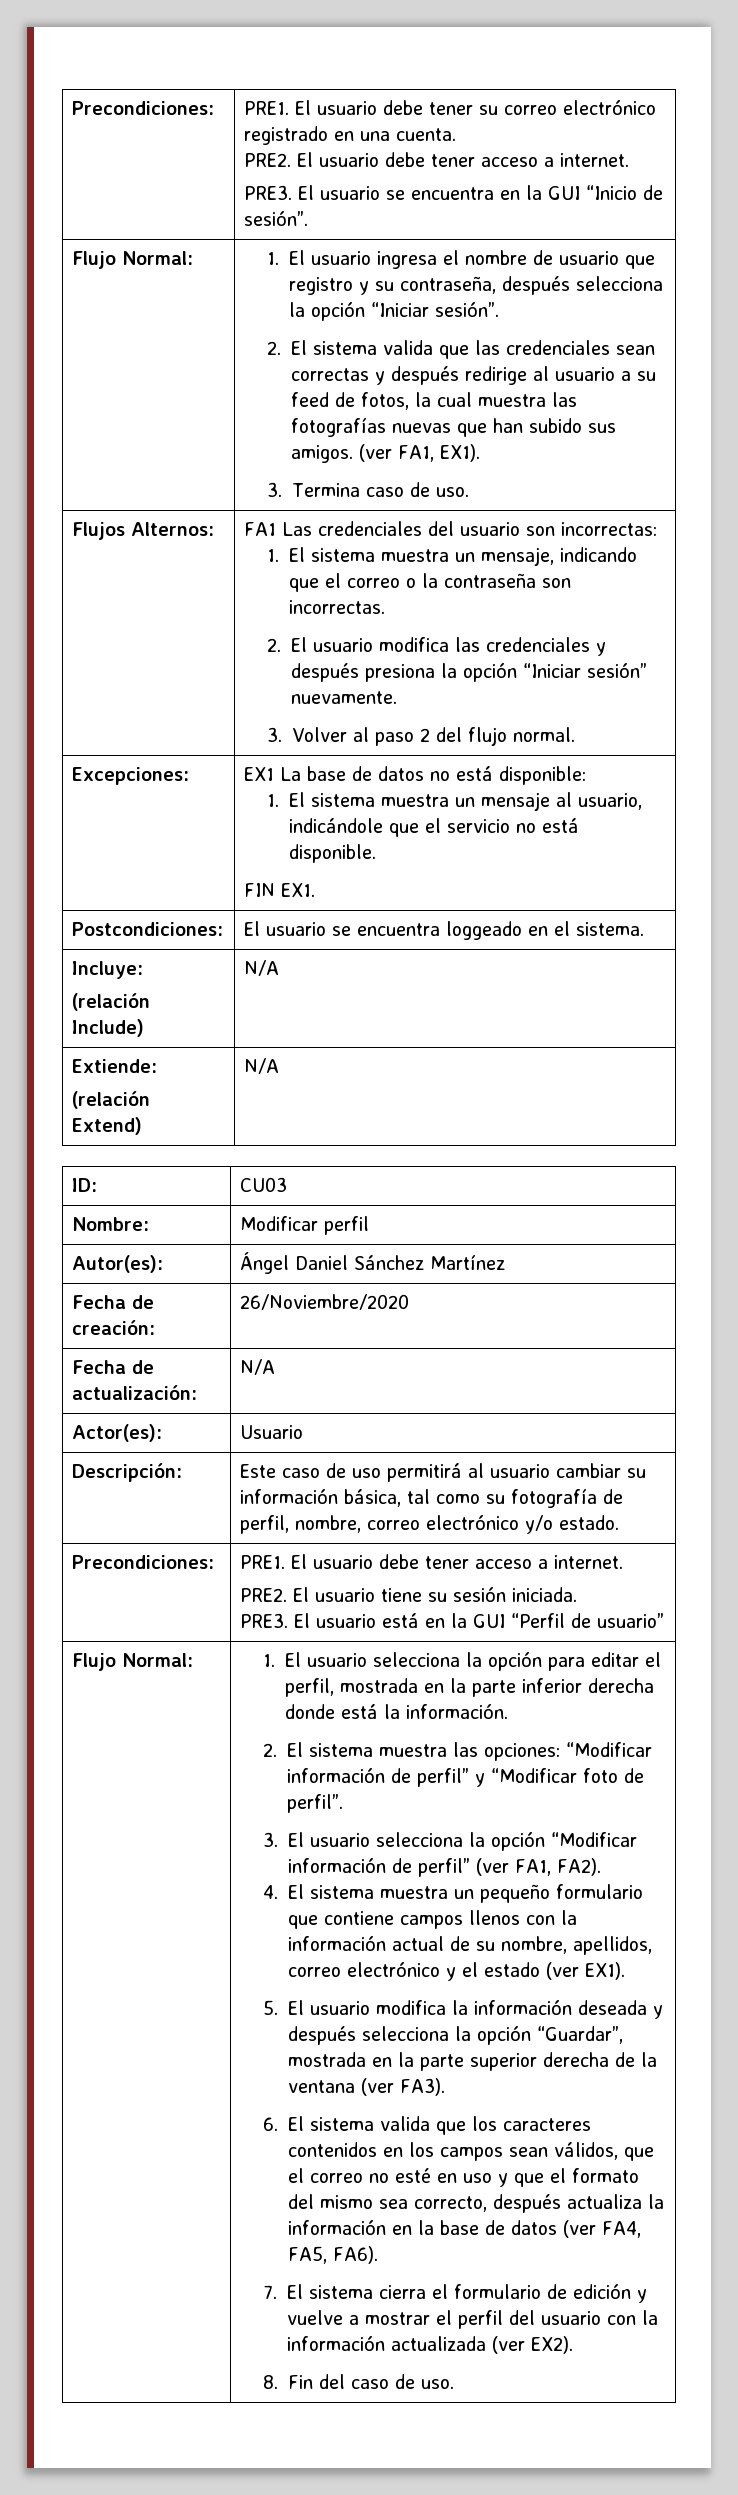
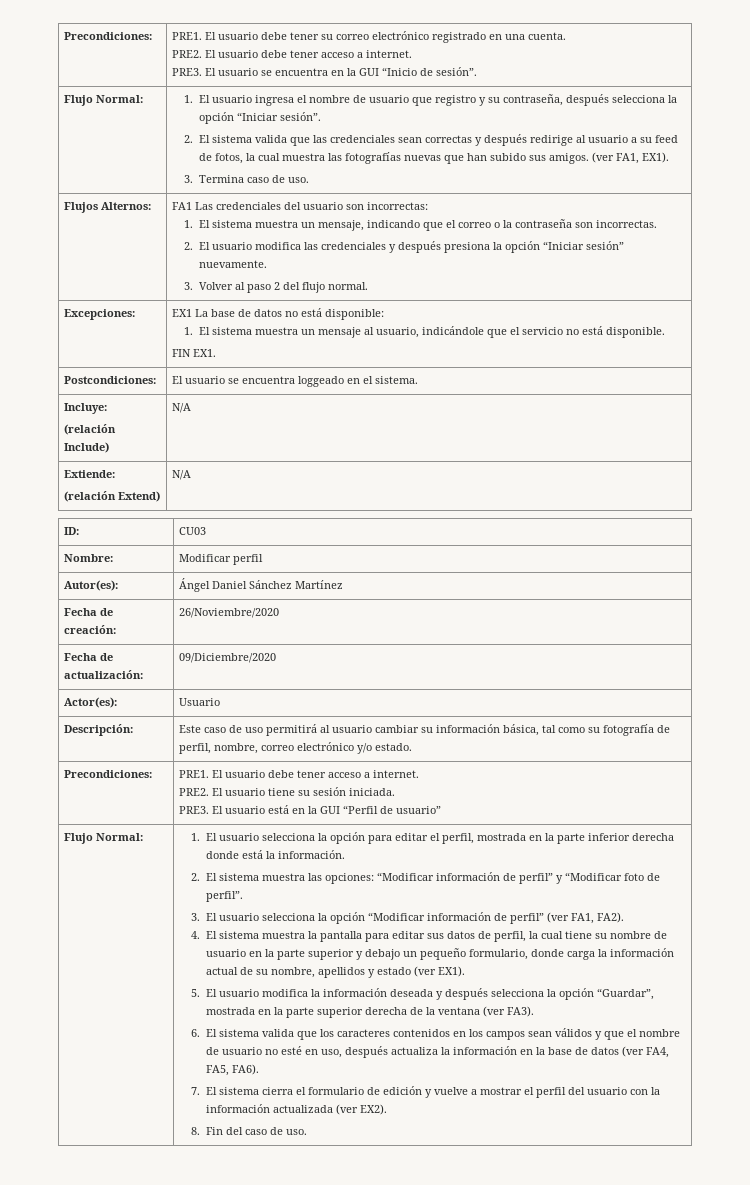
- Fecha de actualización: | N/A
+ Fecha de actualización: | 09/Diciembre/2020
- 4. El sistema muestra un pequeño formulario que contiene campos llenos con la información actual de su nombre, apellidos, correo electrónico y el estado (ver EX1).
+ 4. El sistema muestra la pantalla para editar sus datos de perfil, la cual tiene su nombre de usuario en la parte superior y debajo un pequeño formulario, donde carga la información actual de su nombre, apellidos y estado (ver EX1).
- 6. El sistema valida que los caracteres contenidos en los campos sean válidos, que el correo no esté en uso y que el formato del mismo sea correcto, después actualiza la información en la base de datos (ver FA4, FA5, FA6).
+ 6. El sistema valida que los caracteres contenidos en los campos sean válidos y que el nombre de usuario no esté en uso, después actualiza la información en la base de datos (ver FA4, FA5, FA6).

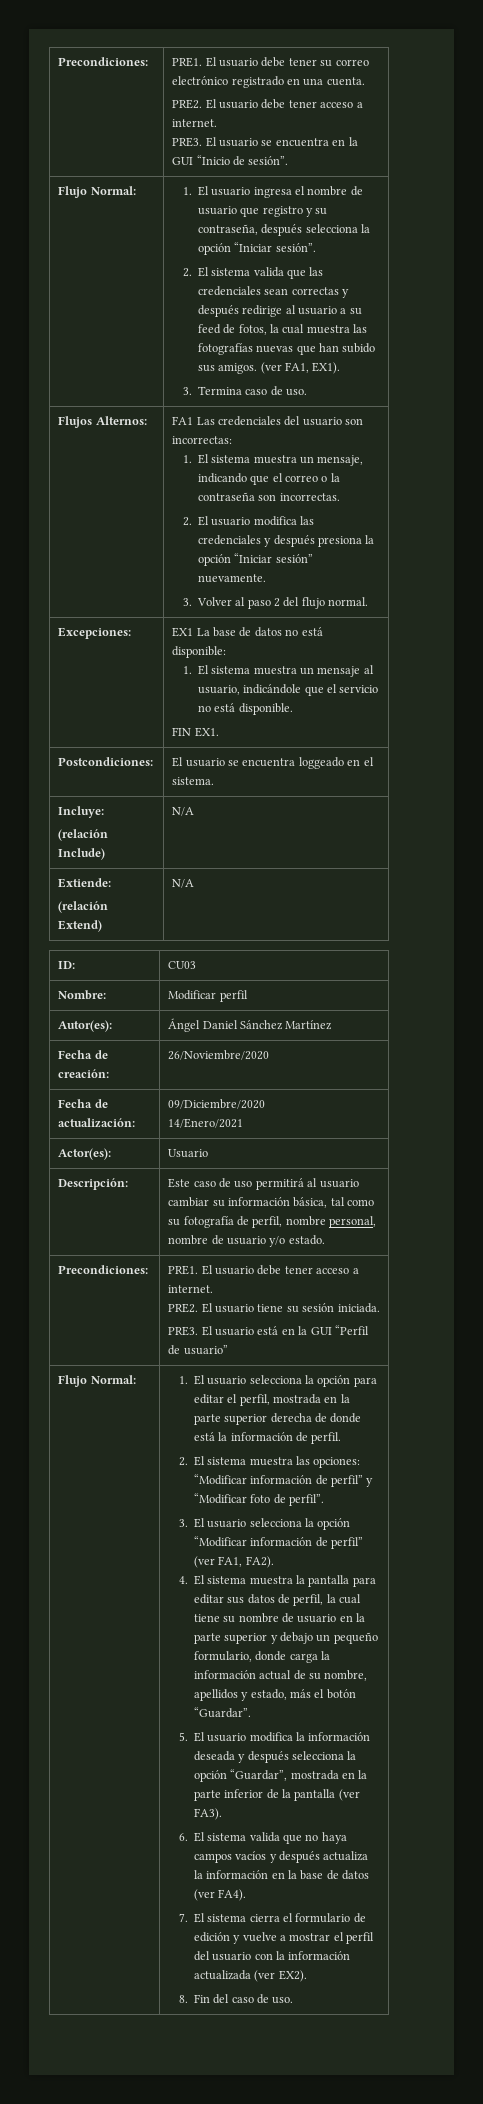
  Fecha de actualización: | 09/Diciembre/2020
+ 14/Enero/2021
- Descripción: | Este caso de uso permitirá al usuario cambiar su información básica, tal como su fotografía de perfil, nombre, correo electrónico y/o estado.
+ Descripción: | Este caso de uso permitirá al usuario cambiar su información básica, tal como su fotografía de perfil, nombre personal, nombre de usuario y/o estado.
- 1. El usuario selecciona la opción para editar el perfil, mostrada en la parte inferior derecha donde está la información.
+ 1. El usuario selecciona la opción para editar el perfil, mostrada en la parte superior derecha de donde está la información de perfil.
- 4. El sistema muestra la pantalla para editar sus datos de perfil, la cual tiene su nombre de usuario en la parte superior y debajo un pequeño formulario, donde carga la información actual de su nombre, apellidos y estado (ver EX1).
+ 4. El sistema muestra la pantalla para editar sus datos de perfil, la cual tiene su nombre de usuario en la parte superior y debajo un pequeño formulario, donde carga la información actual de su nombre, apellidos y estado, más el botón “Guardar”.
- 5. El usuario modifica la información deseada y después selecciona la opción “Guardar”, mostrada en la parte superior derecha de la ventana (ver FA3).
+ 5. El usuario modifica la información deseada y después selecciona la opción “Guardar”, mostrada en la parte inferior de la pantalla (ver FA3).
- 6. El sistema valida que los caracteres contenidos en los campos sean válidos y que el nombre de usuario no esté en uso, después actualiza la información en la base de datos (ver FA4, FA5, FA6).
+ 6. El sistema valida que no haya campos vacíos y después actualiza la información en la base de datos (ver FA4).

